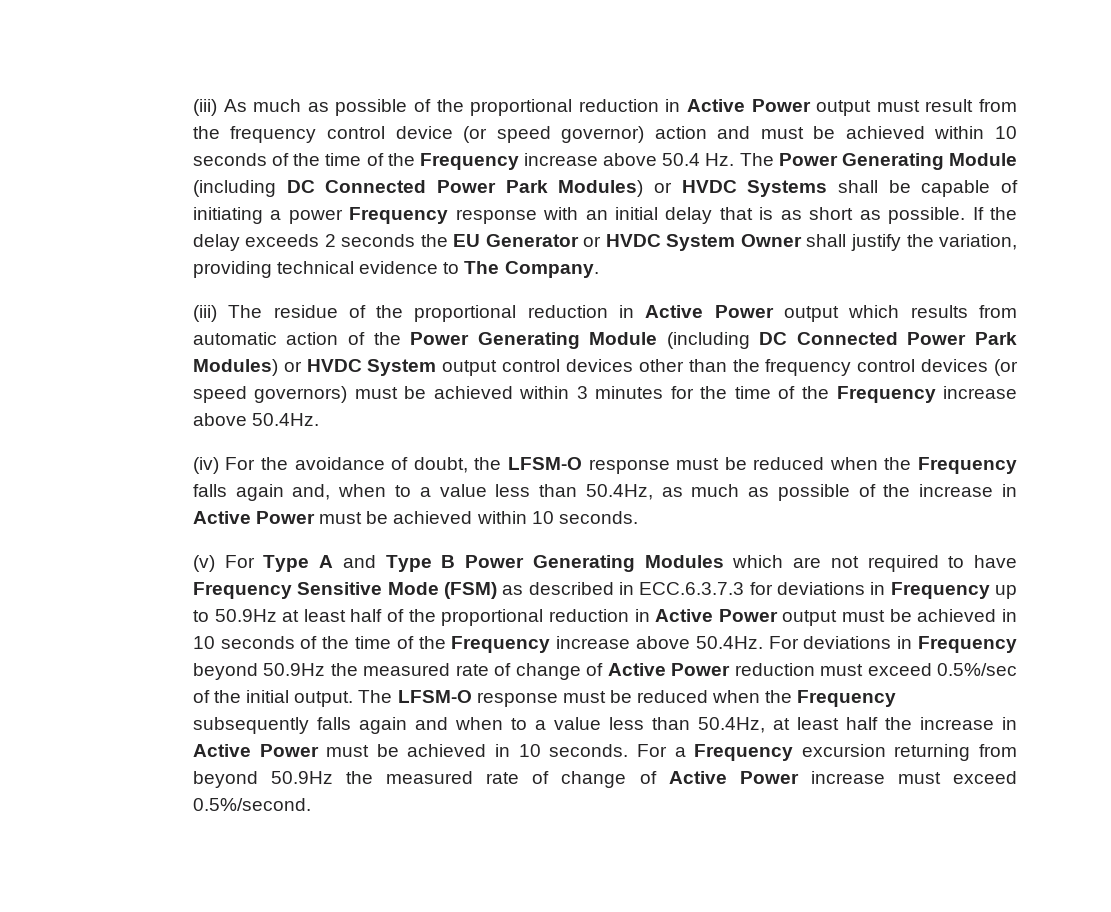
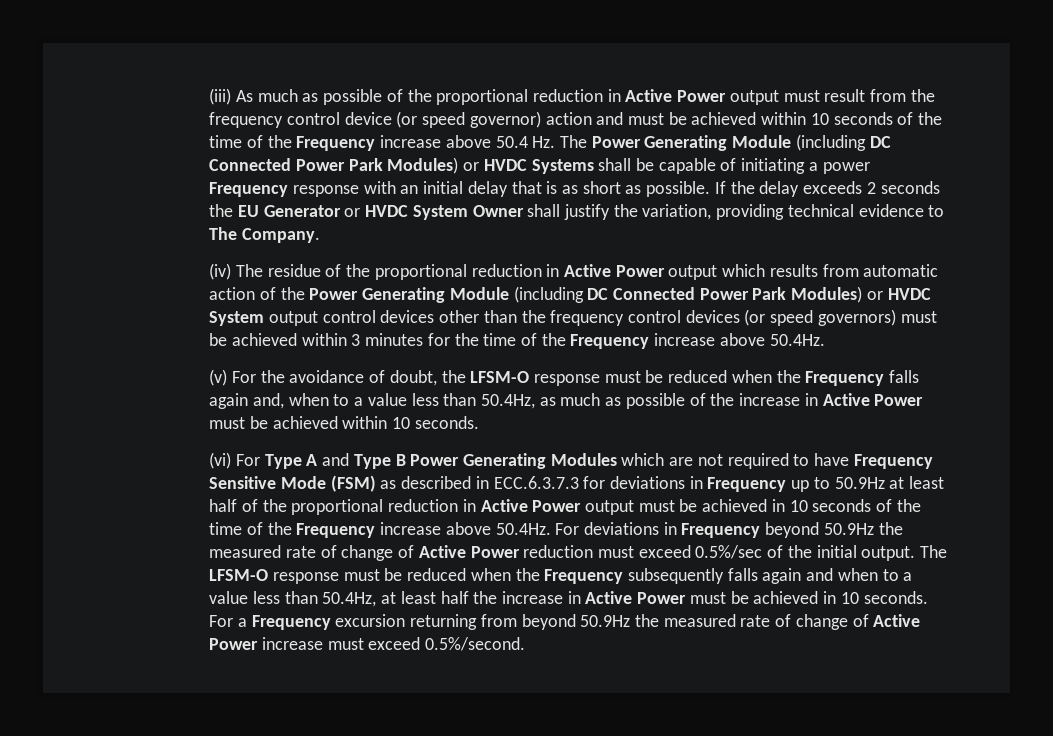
- (iii) The residue of the proportional reduction in Active Power output which results from automatic action of the Power Generating Module (including DC Connected Power Park Modules) or HVDC System output control devices other than the frequency control devices (or speed governors) must be achieved within 3 minutes for the time of the Frequency increase above 50.4Hz.
+ (iv) The residue of the proportional reduction in Active Power output which results from automatic action of the Power Generating Module (including DC Connected Power Park Modules) or HVDC System output control devices other than the frequency control devices (or speed governors) must be achieved within 3 minutes for the time of the Frequency increase above 50.4Hz.
- (iv) For the avoidance of doubt, the LFSM-O response must be reduced when the Frequency falls again and, when to a value less than 50.4Hz, as much as possible of the increase in Active Power must be achieved within 10 seconds.
+ (v) For the avoidance of doubt, the LFSM-O response must be reduced when the Frequency falls again and, when to a value less than 50.4Hz, as much as possible of the increase in Active Power must be achieved within 10 seconds.
- (v) For Type A and Type B Power Generating Modules which are not required to have Frequency Sensitive Mode (FSM) as described in ECC.6.3.7.3 for deviations in Frequency up to 50.9Hz at least half of the proportional reduction in Active Power output must be achieved in 10 seconds of the time of the Frequency increase above 50.4Hz. For deviations in Frequency beyond 50.9Hz the measured rate of change of Active Power reduction must exceed 0.5%/sec of the initial output.
+ (vi) For Type A and Type B Power Generating Modules which are not required to have Frequency Sensitive Mode (FSM) as described in ECC.6.3.7.3 for deviations in Frequency up to 50.9Hz at least half of the proportional reduction in Active Power output must be achieved in 10 seconds of the time of the Frequency increase above 50.4Hz. For deviations in Frequency beyond 50.9Hz the measured rate of change of Active Power reduction must exceed 0.5%/sec of the initial output.

